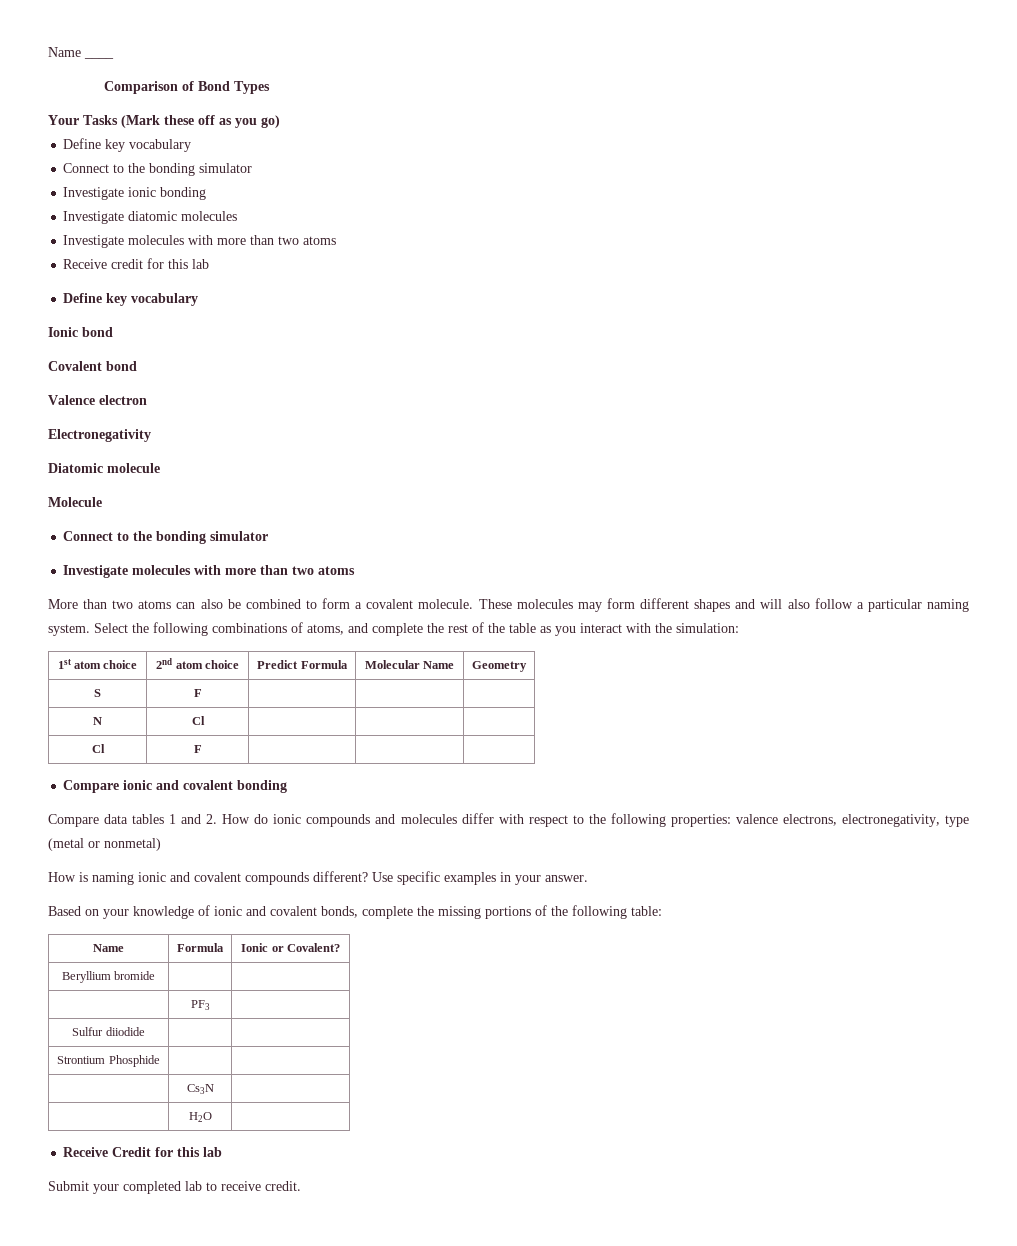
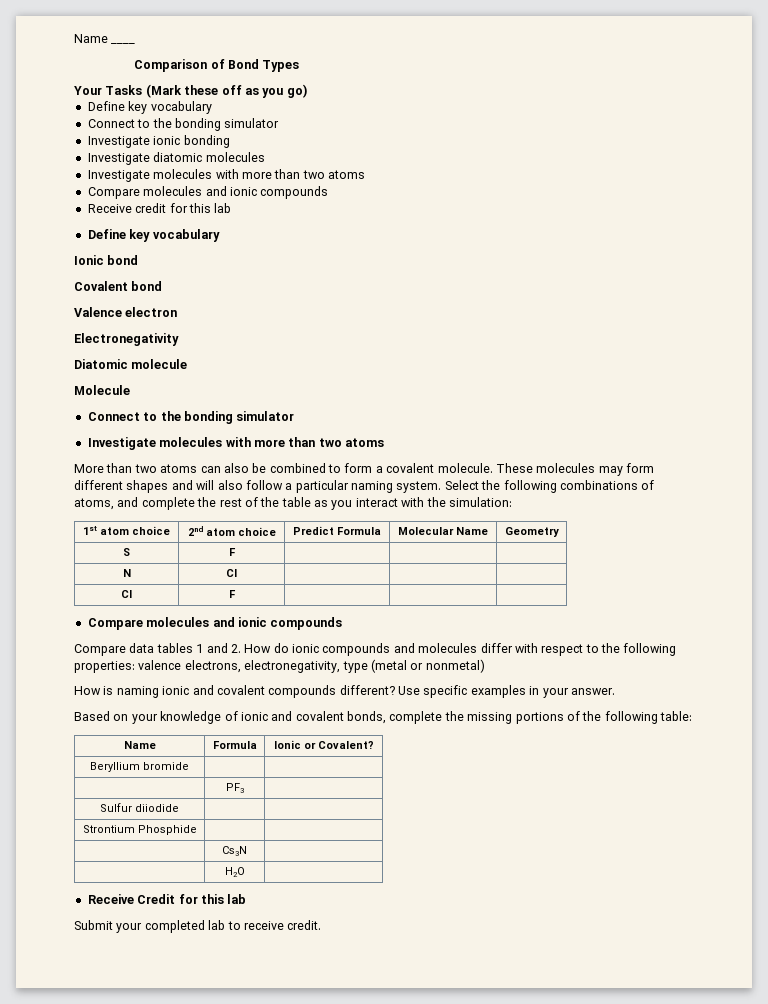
  Investigate diatomic molecules
  Investigate molecules with more than two atoms
+ Compare molecules and ionic compounds
  Cl | F | | |
- Compare ionic and covalent bonding
+ Compare molecules and ionic compounds

